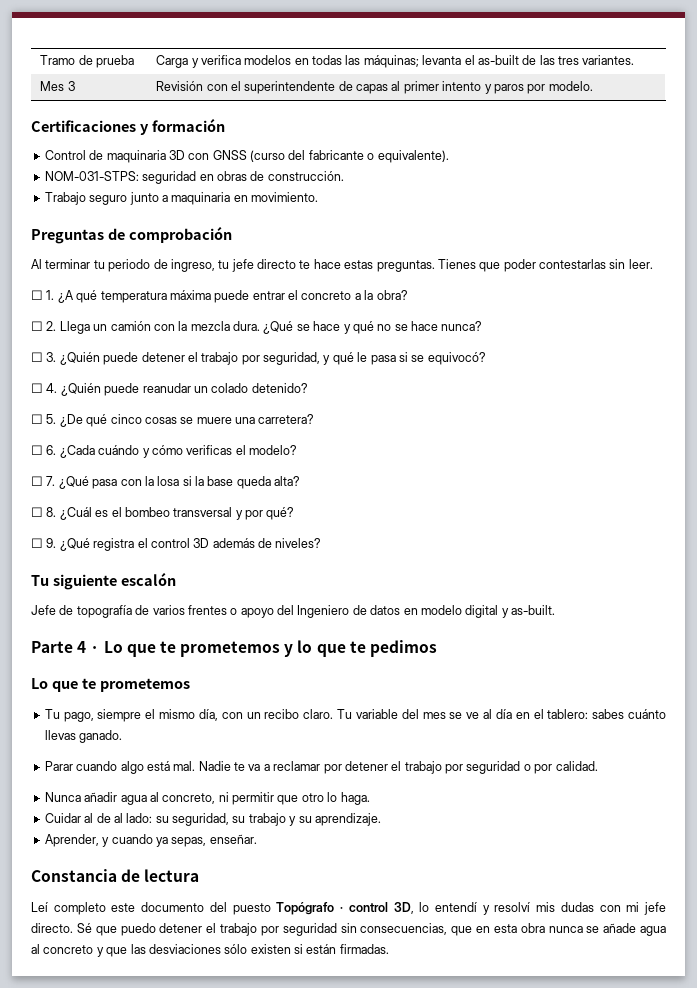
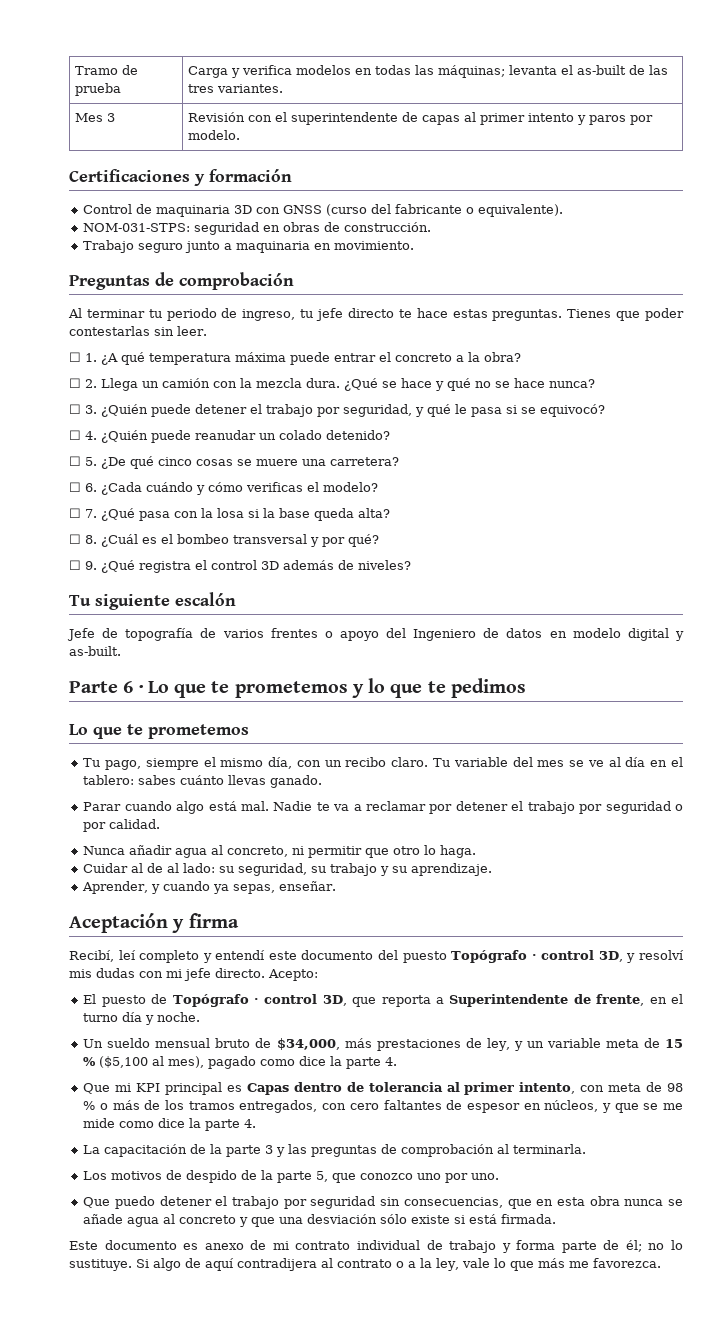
- Parte 4 · Lo que te prometemos y lo que te pedimos
+ Parte 6 · Lo que te prometemos y lo que te pedimos
- Constancia de lectura
- Leí completo este documento del puesto Topógrafo · control 3D, lo entendí y resolví mis dudas con mi jefe directo.
+ Aceptación y firma
+ Recibí, leí completo y entendí este documento del puesto Topógrafo · control 3D, y resolví mis dudas con mi jefe directo.
- Sé que puedo detener el trabajo por seguridad sin consecuencias, que en esta obra nunca se añade agua al concreto y que las desviaciones sólo existen si están firmadas.
+ Acepto:
+ El puesto de Topógrafo · control 3D, que reporta a Superintendente de frente, en el turno día y noche.
+ Un sueldo mensual bruto de $34,000, más prestaciones de ley, y un variable meta de 15 % ($5,100 al mes), pagado como dice la parte 4.
+ Que mi KPI principal es Capas dentro de tolerancia al primer intento, con meta de 98 % o más de los tramos entregados, con cero faltantes de espesor en núcleos, y que se me mide como dice la parte 4.
+ La capacitación de la parte 3 y las preguntas de comprobación al terminarla.
+ Los motivos de despido de la parte 5, que conozco uno por uno.
+ Que puedo detener el trabajo por seguridad sin consecuencias, que en esta obra nunca se añade agua al concreto y que una desviación sólo existe si está firmada.
+ Este documento es anexo de mi contrato individual de trabajo y forma parte de él; no lo sustituye. Si algo de aquí contradijera al contrato o a la ley, vale lo que más me favorezca.

